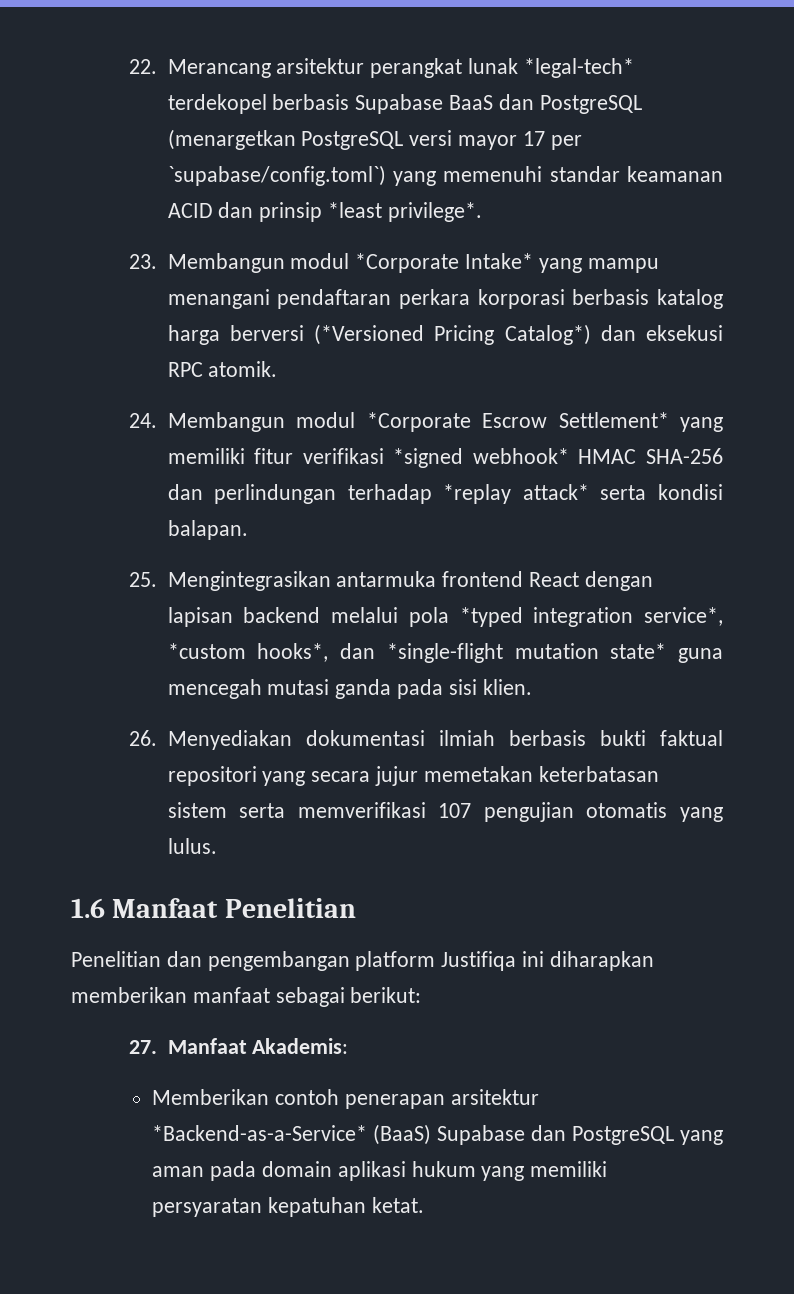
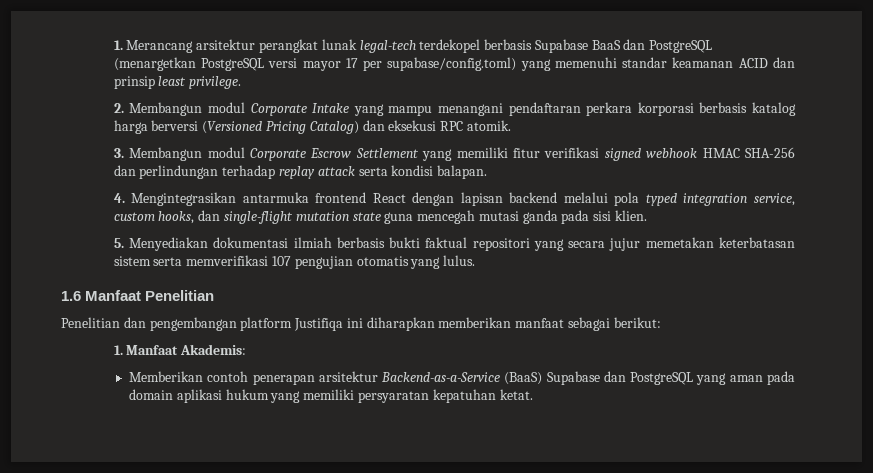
- 22. Merancang arsitektur perangkat lunak *legal-tech* terdekopel berbasis Supabase BaaS dan PostgreSQL (menargetkan PostgreSQL versi mayor 17 per `supabase/config.toml`) yang memenuhi standar keamanan ACID dan prinsip *least privilege*.
- 23. Membangun modul *Corporate Intake* yang mampu menangani pendaftaran perkara korporasi berbasis katalog harga berversi (*Versioned Pricing Catalog*) dan eksekusi RPC atomik.
+ 1. Merancang arsitektur perangkat lunak legal-tech terdekopel berbasis Supabase BaaS dan PostgreSQL (menargetkan PostgreSQL versi mayor 17 per supabase/config.toml) yang memenuhi standar keamanan ACID dan prinsip least privilege.
+ 2. Membangun modul Corporate Intake yang mampu menangani pendaftaran perkara korporasi berbasis katalog harga berversi (Versioned Pricing Catalog) dan eksekusi RPC atomik.
- 24. Membangun modul *Corporate Escrow Settlement* yang memiliki fitur verifikasi *signed webhook* HMAC SHA-256 dan perlindungan terhadap *replay attack* serta kondisi balapan.
+ 3. Membangun modul Corporate Escrow Settlement yang memiliki fitur verifikasi signed webhook HMAC SHA-256 dan perlindungan terhadap replay attack serta kondisi balapan.
- 25. Mengintegrasikan antarmuka frontend React dengan lapisan backend melalui pola *typed integration service*, *custom hooks*, dan *single-flight mutation state* guna mencegah mutasi ganda pada sisi klien.
+ 4. Mengintegrasikan antarmuka frontend React dengan lapisan backend melalui pola typed integration service, custom hooks, dan single-flight mutation state guna mencegah mutasi ganda pada sisi klien.
- 26. Menyediakan dokumentasi ilmiah berbasis bukti faktual repositori yang secara jujur memetakan keterbatasan sistem serta memverifikasi 107 pengujian otomatis yang lulus.
+ 5. Menyediakan dokumentasi ilmiah berbasis bukti faktual repositori yang secara jujur memetakan keterbatasan sistem serta memverifikasi 107 pengujian otomatis yang lulus.
- 27. Manfaat Akademis:
+ 1. Manfaat Akademis:
- Memberikan contoh penerapan arsitektur *Backend-as-a-Service* (BaaS) Supabase dan PostgreSQL yang aman pada domain aplikasi hukum yang memiliki persyaratan kepatuhan ketat.
+ Memberikan contoh penerapan arsitektur Backend-as-a-Service (BaaS) Supabase dan PostgreSQL yang aman pada domain aplikasi hukum yang memiliki persyaratan kepatuhan ketat.

